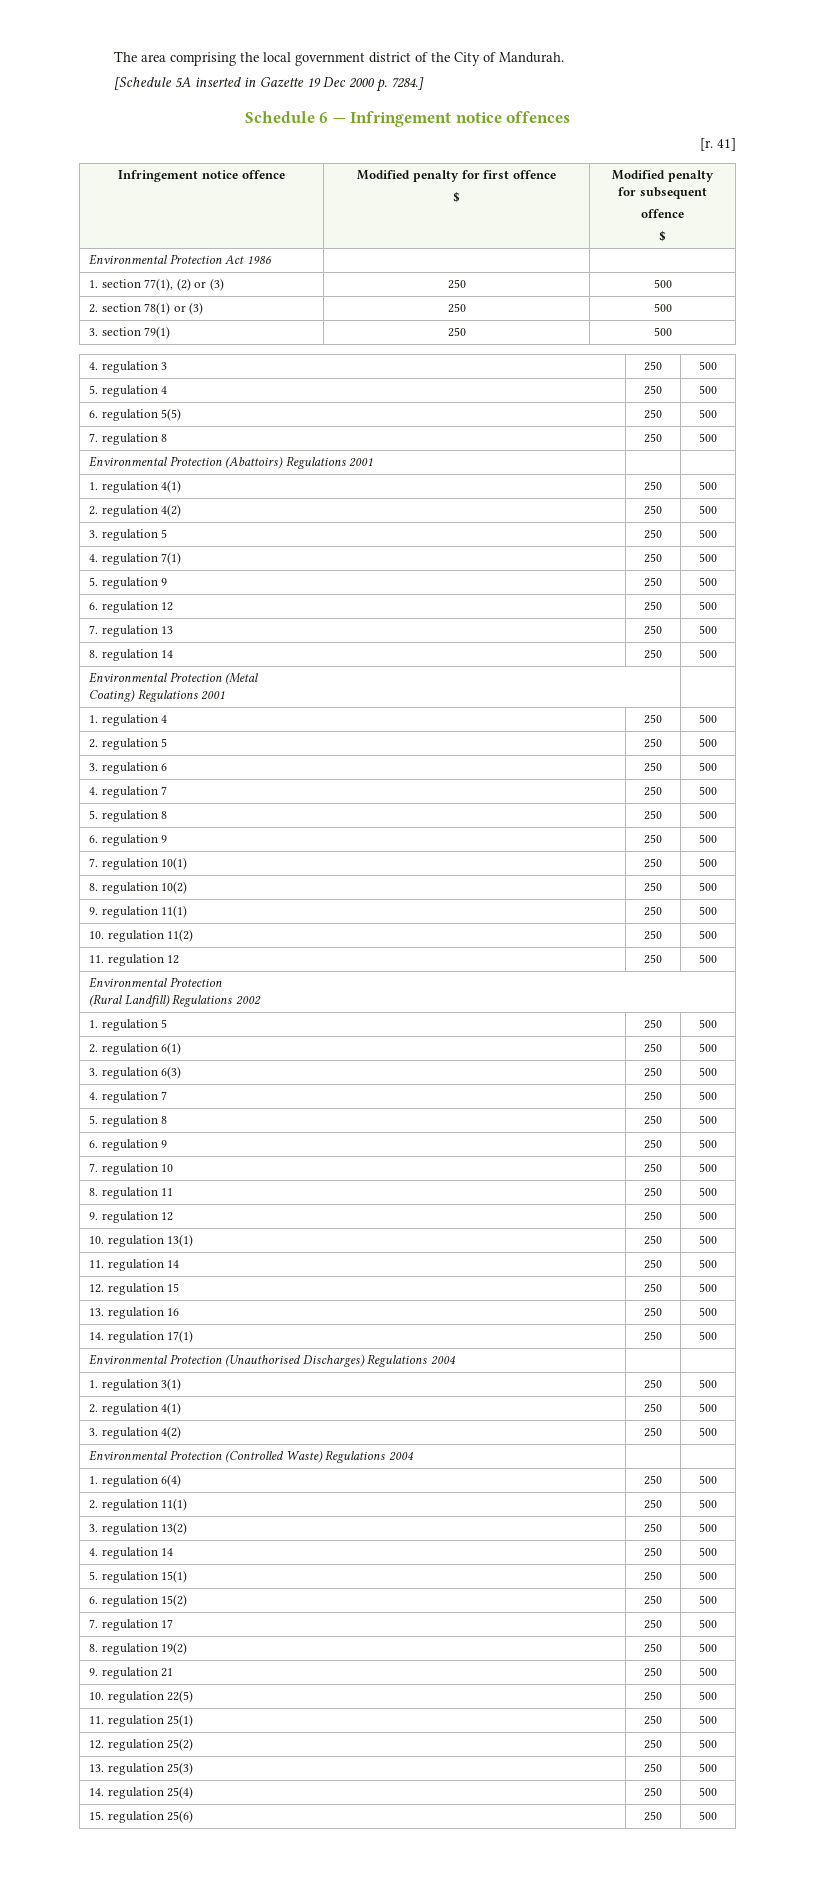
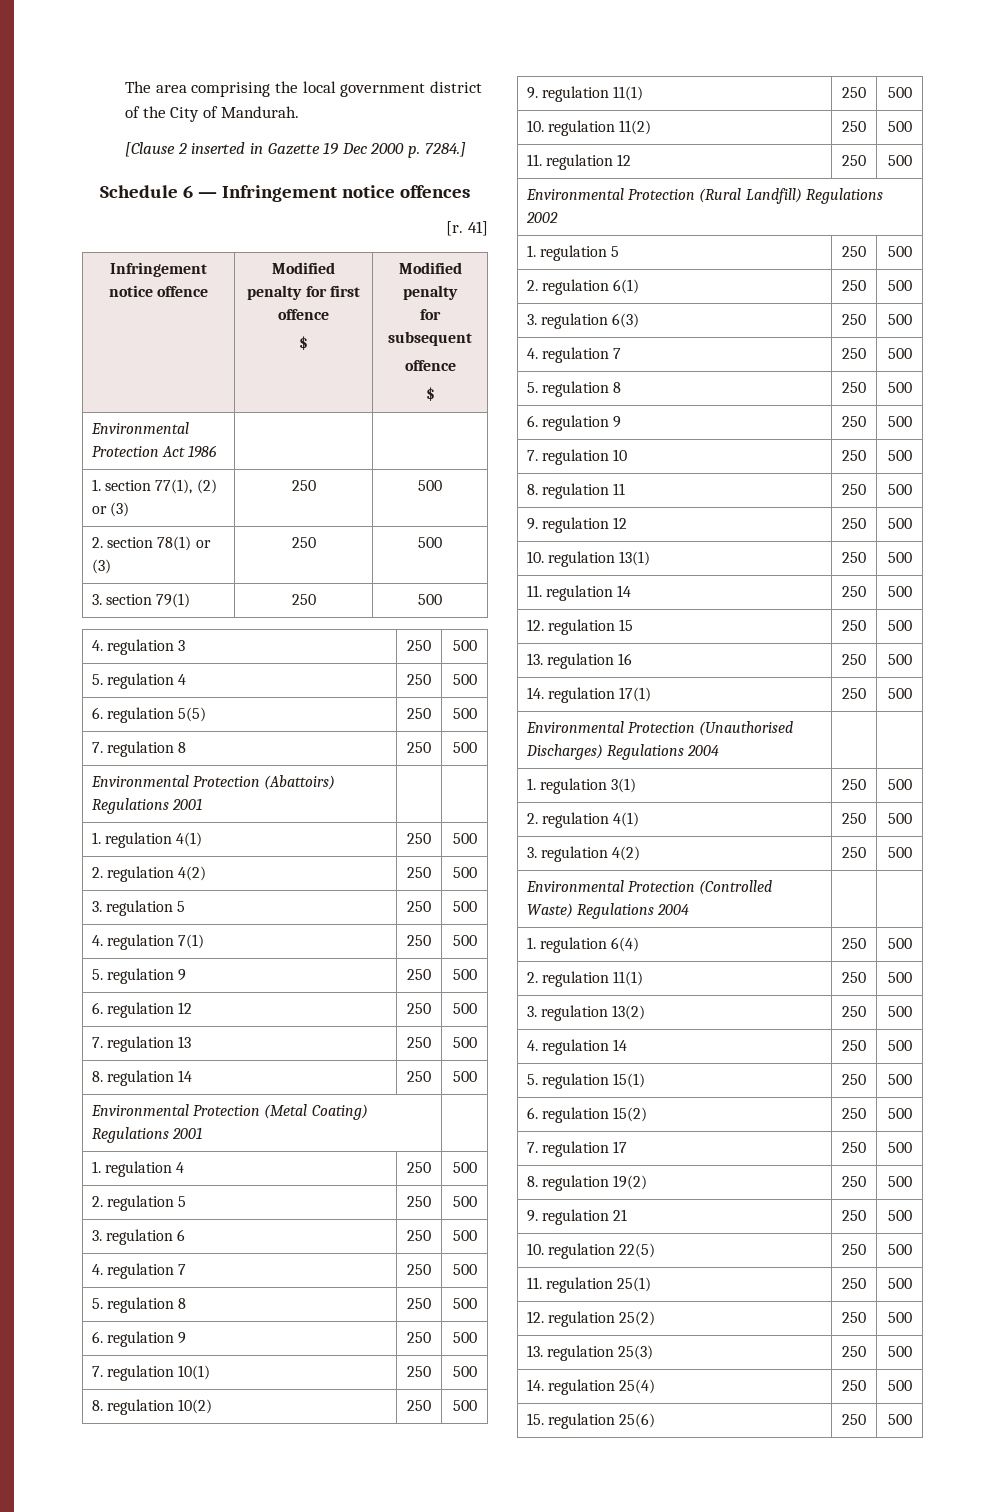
- [Schedule 5A inserted in Gazette 19 Dec 2000 p. 7284.]
+ [Clause 2 inserted in Gazette 19 Dec 2000 p. 7284.]
- Environmental Protection (Metal
- Coating) Regulations 2001 |
+ Environmental Protection (Metal Coating) Regulations 2001 |
  11. regulation 12 | 250 | 500
- Environmental Protection
- (Rural Landfill) Regulations 2002
+ Environmental Protection (Rural Landfill) Regulations 2002

